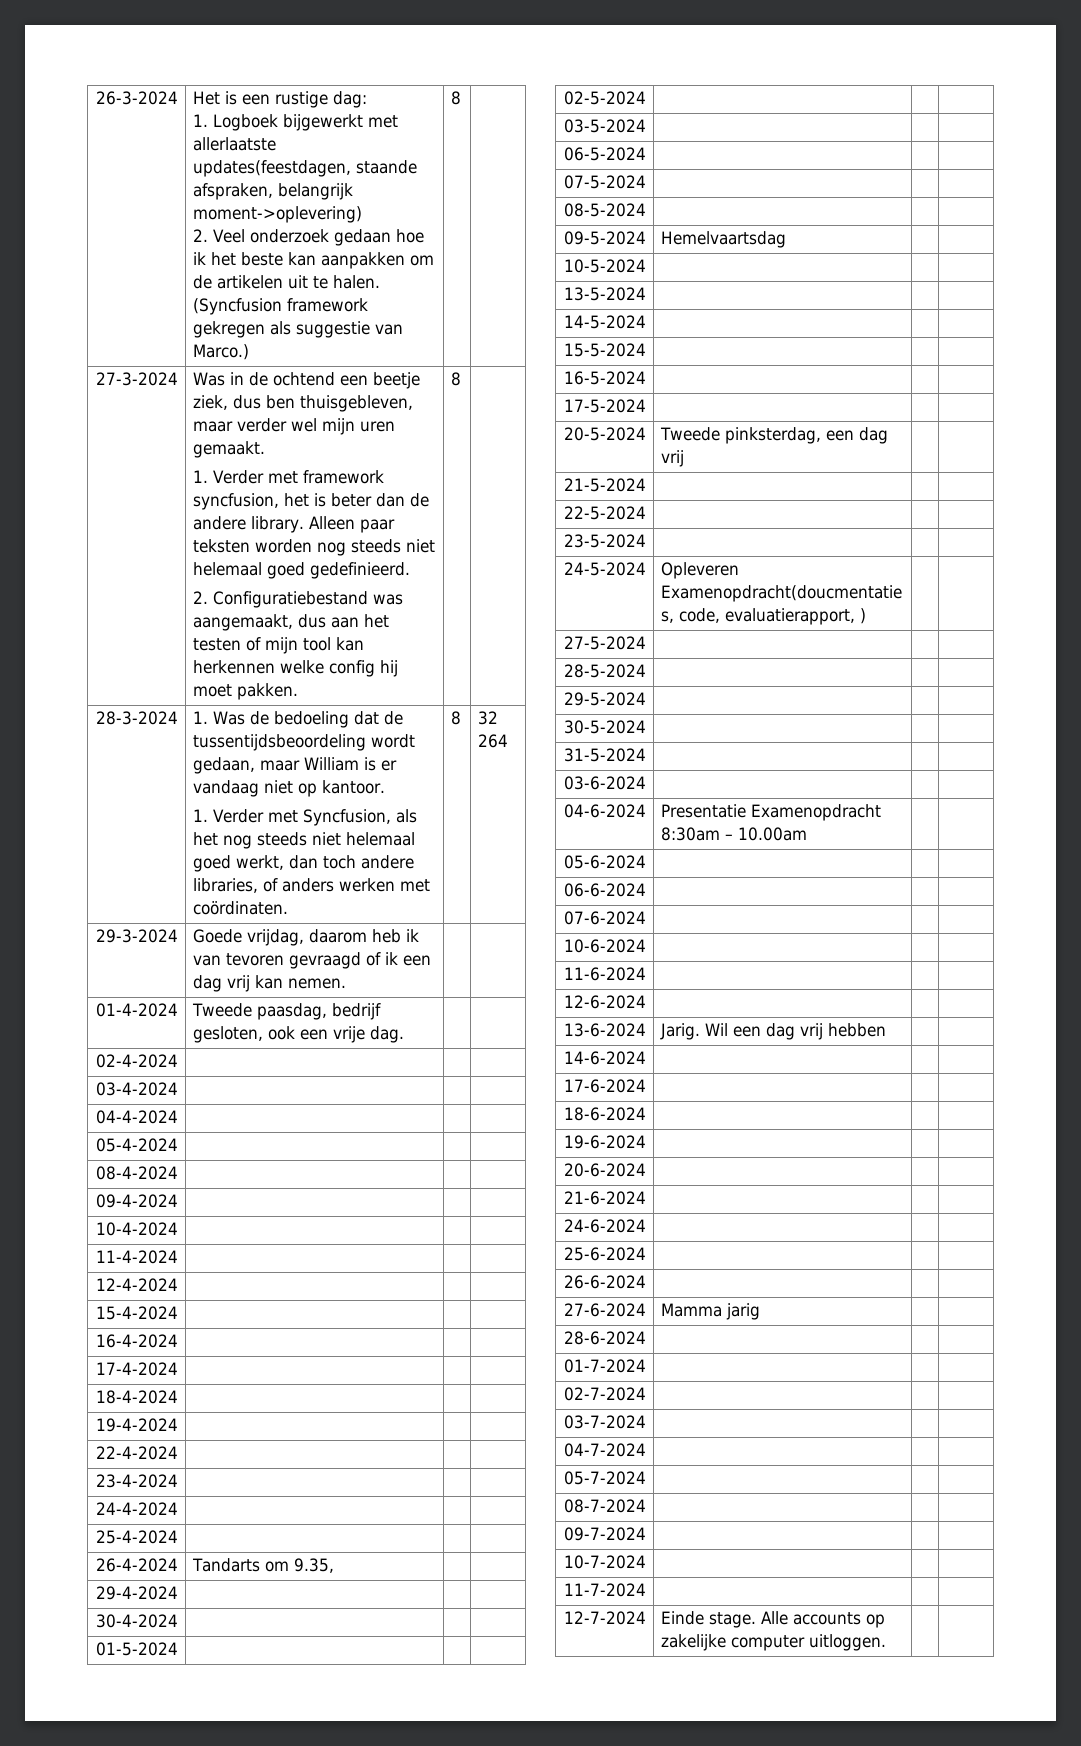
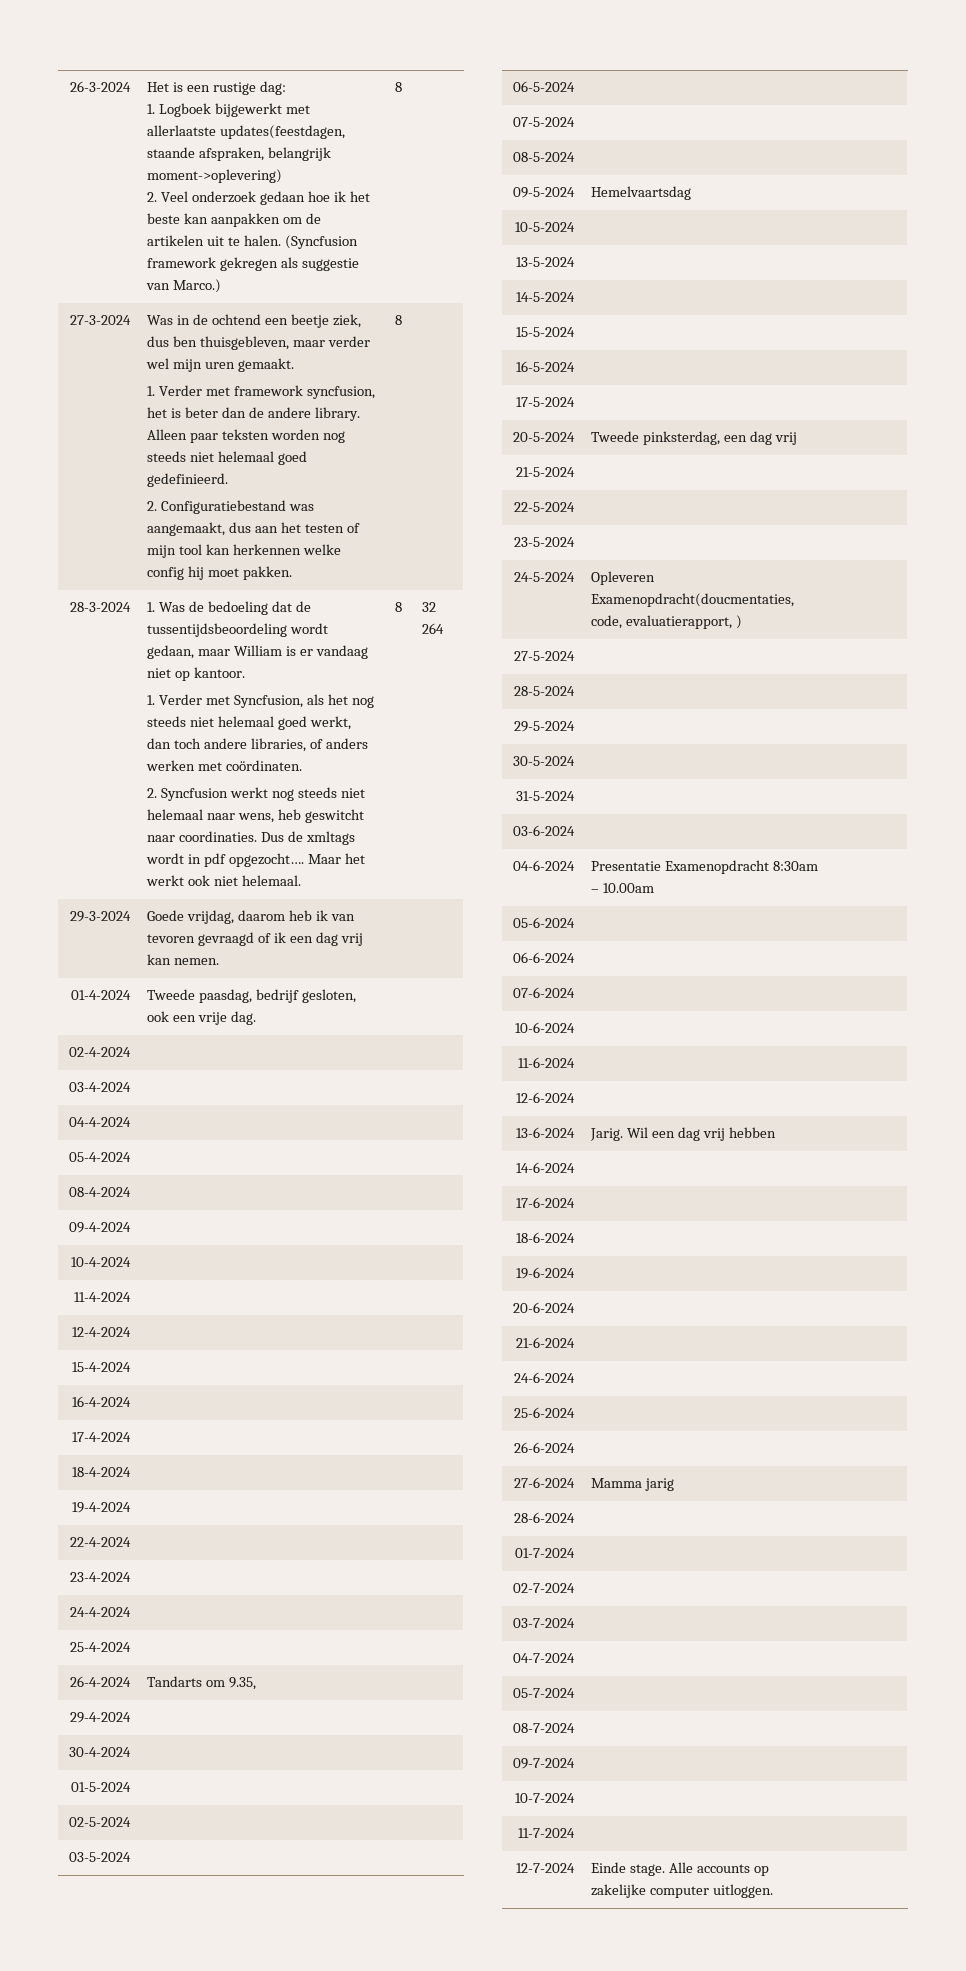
+ 2. Syncfusion werkt nog steeds niet helemaal naar wens, heb geswitcht naar coordinaties. Dus de xmltags wordt in pdf opgezocht…. Maar het werkt ook niet helemaal.

